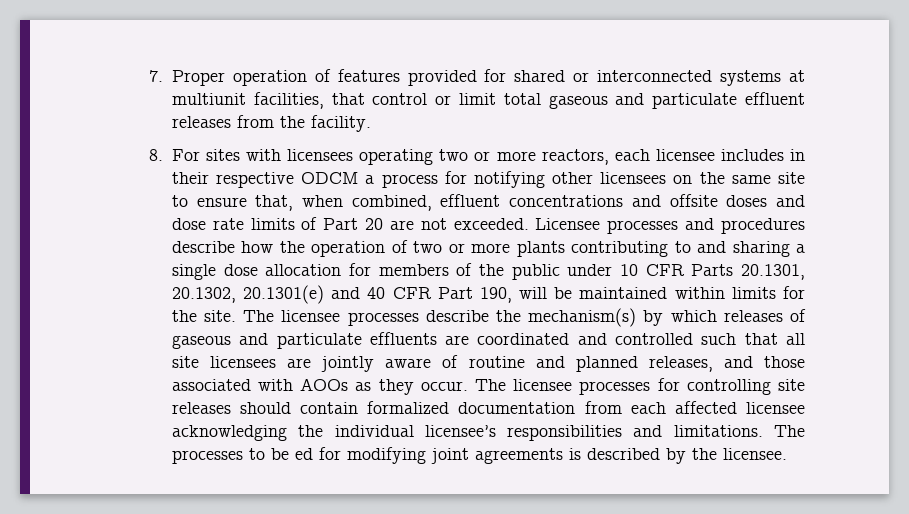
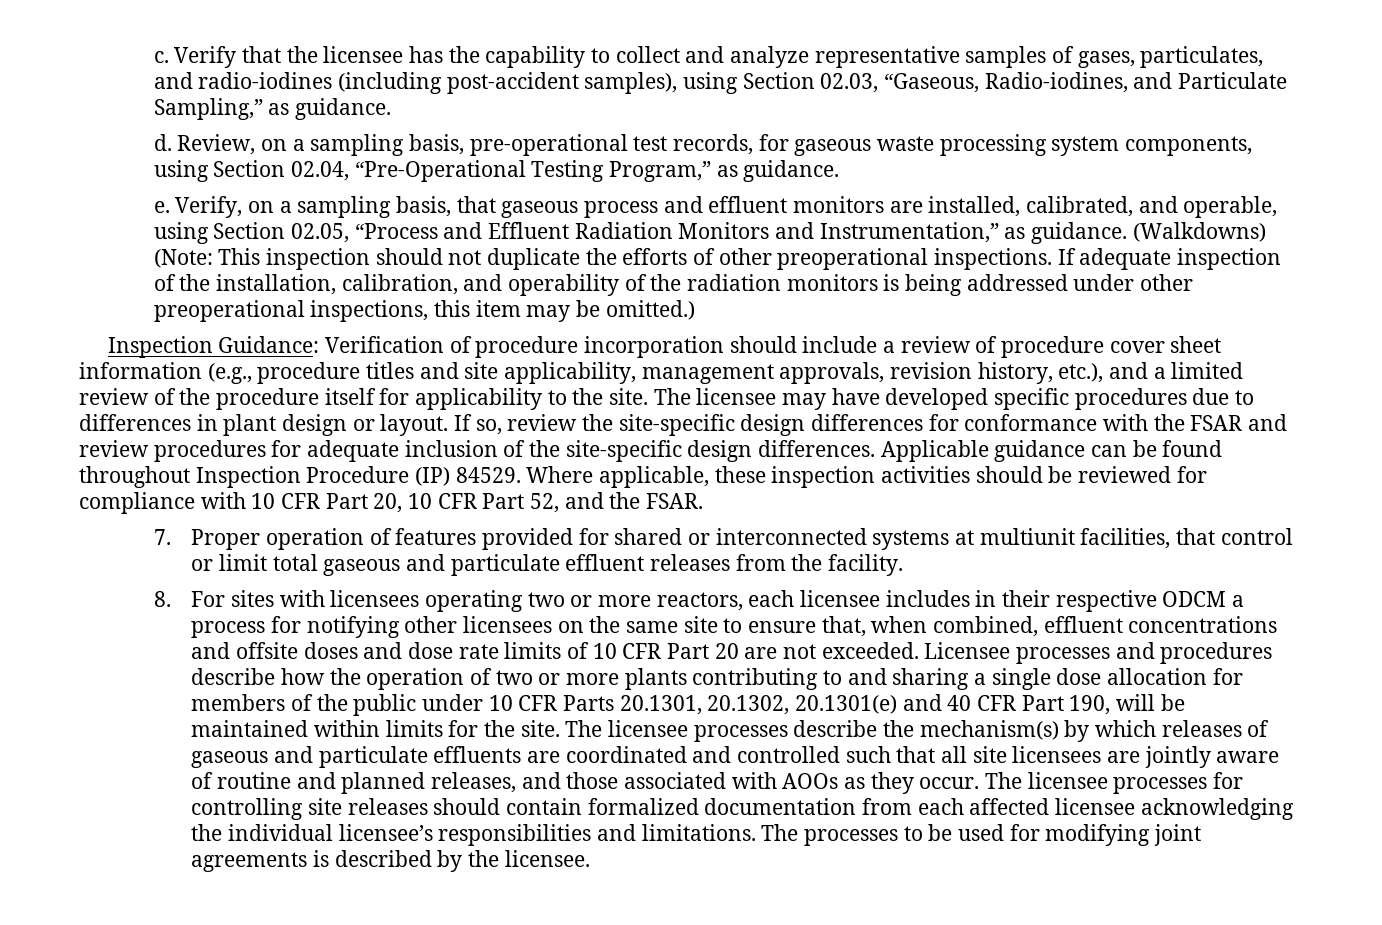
+ c. Verify that the licensee has the capability to collect and analyze representative samples of gases, particulates, and radio-iodines (including post-accident samples), using Section 02.03, “Gaseous, Radio-iodines, and Particulate Sampling,” as guidance.
+ d. Review, on a sampling basis, pre-operational test records, for gaseous waste processing system components, using Section 02.04, “Pre-Operational Testing Program,” as guidance.
+ e. Verify, on a sampling basis, that gaseous process and effluent monitors are installed, calibrated, and operable, using Section 02.05, “Process and Effluent Radiation Monitors and Instrumentation,” as guidance. (Walkdowns) (Note: This inspection should not duplicate the efforts of other preoperational inspections. If adequate inspection of the installation, calibration, and operability of the radiation monitors is being addressed under other preoperational inspections, this item may be omitted.)
+ Inspection Guidance: Verification of procedure incorporation should include a review of procedure cover sheet information (e.g., procedure titles and site applicability, management approvals, revision history, etc.), and a limited review of the procedure itself for applicability to the site. The licensee may have developed specific procedures due to differences in plant design or layout. If so, review the site-specific design differences for conformance with the FSAR and review procedures for adequate inclusion of the site-specific design differences. Applicable guidance can be found throughout Inspection Procedure (IP) 84529. Where applicable, these inspection activities should be reviewed for compliance with 10 CFR Part 20, 10 CFR Part 52, and the FSAR.
- 8. For sites with licensees operating two or more reactors, each licensee includes in their respective ODCM a process for notifying other licensees on the same site to ensure that, when combined, effluent concentrations and offsite doses and dose rate limits of Part 20 are not exceeded.
+ 8. For sites with licensees operating two or more reactors, each licensee includes in their respective ODCM a process for notifying other licensees on the same site to ensure that, when combined, effluent concentrations and offsite doses and dose rate limits of 10 CFR Part 20 are not exceeded.
- The processes to be ed for modifying joint agreements is described by the licensee.
+ The processes to be used for modifying joint agreements is described by the licensee.

